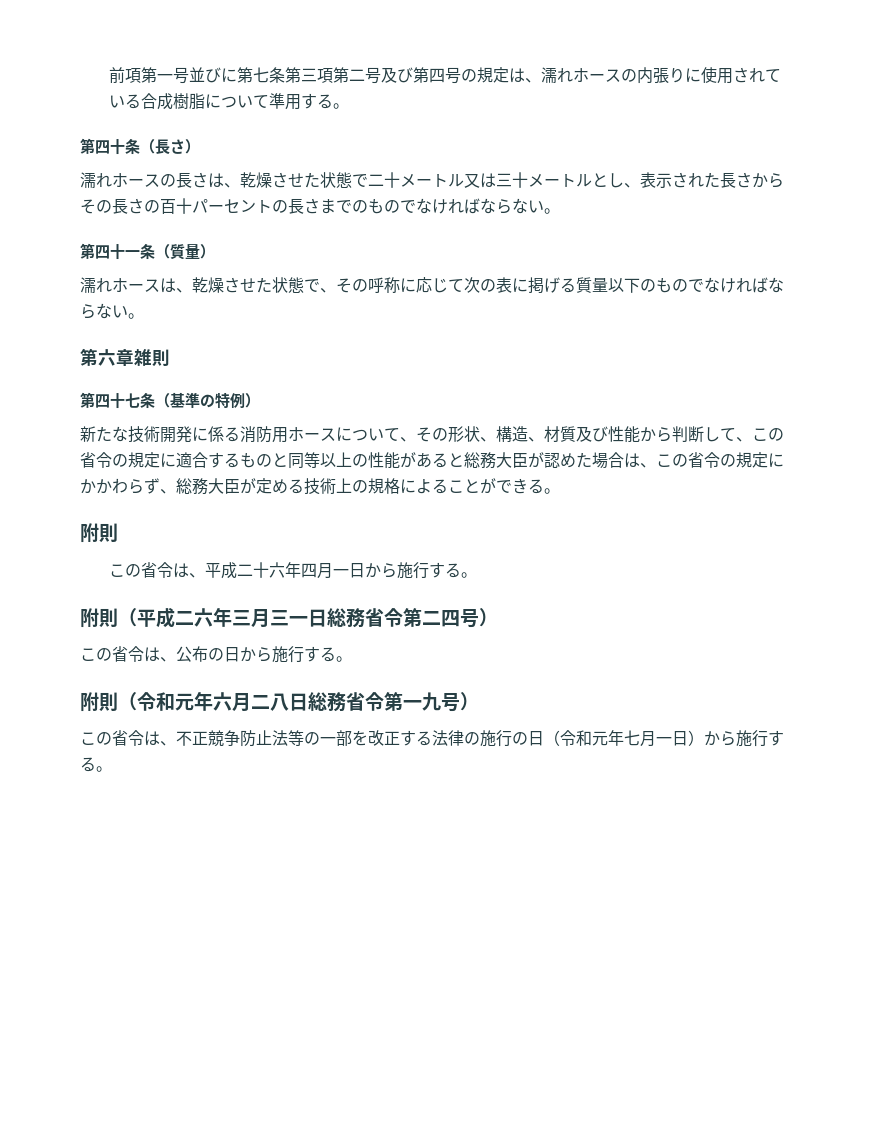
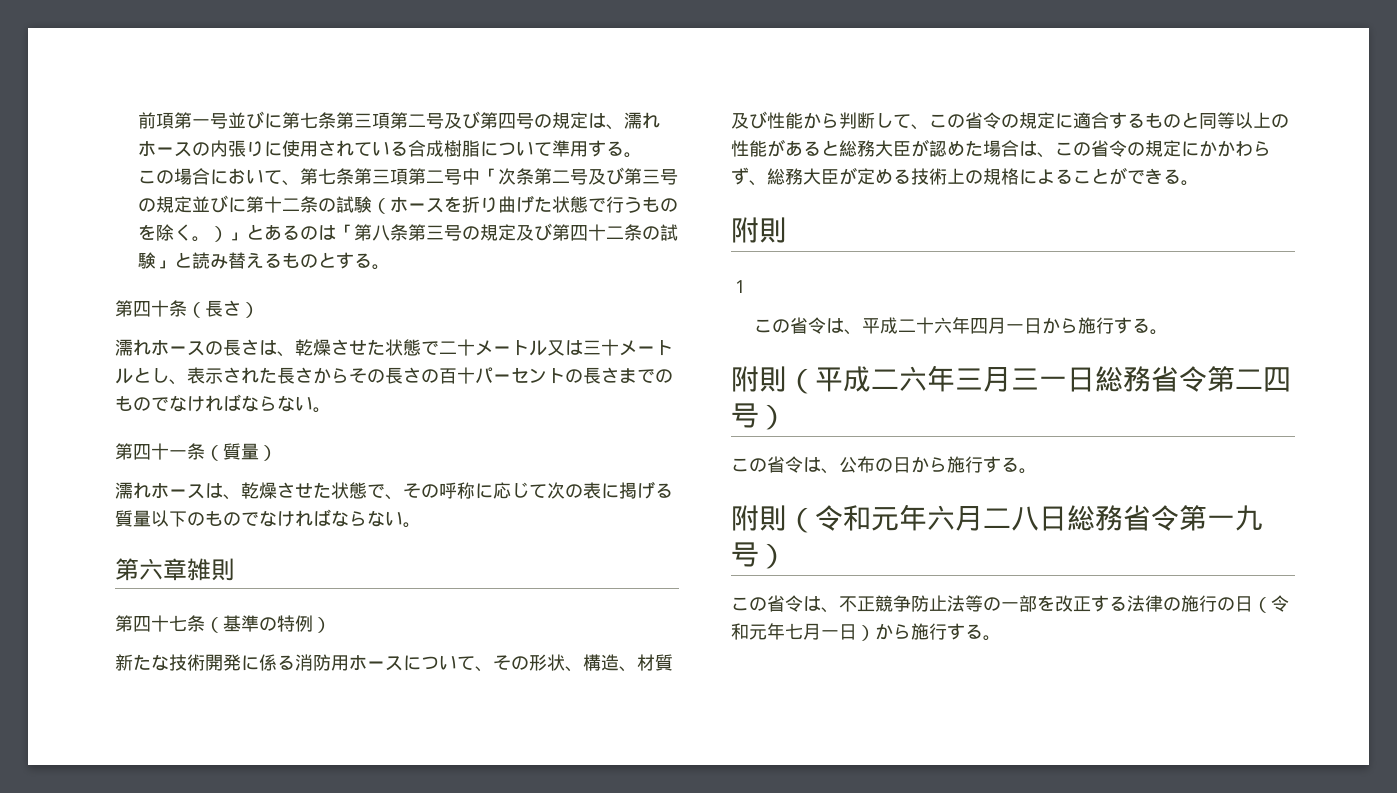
+ この場合において、第七条第三項第二号中「次条第二号及び第三号の規定並びに第十二条の試験（ホースを折り曲げた状態で行うものを除く。）」とあるのは「第八条第三号の規定及び第四十二条の試験」と読み替えるものとする。
+ １

